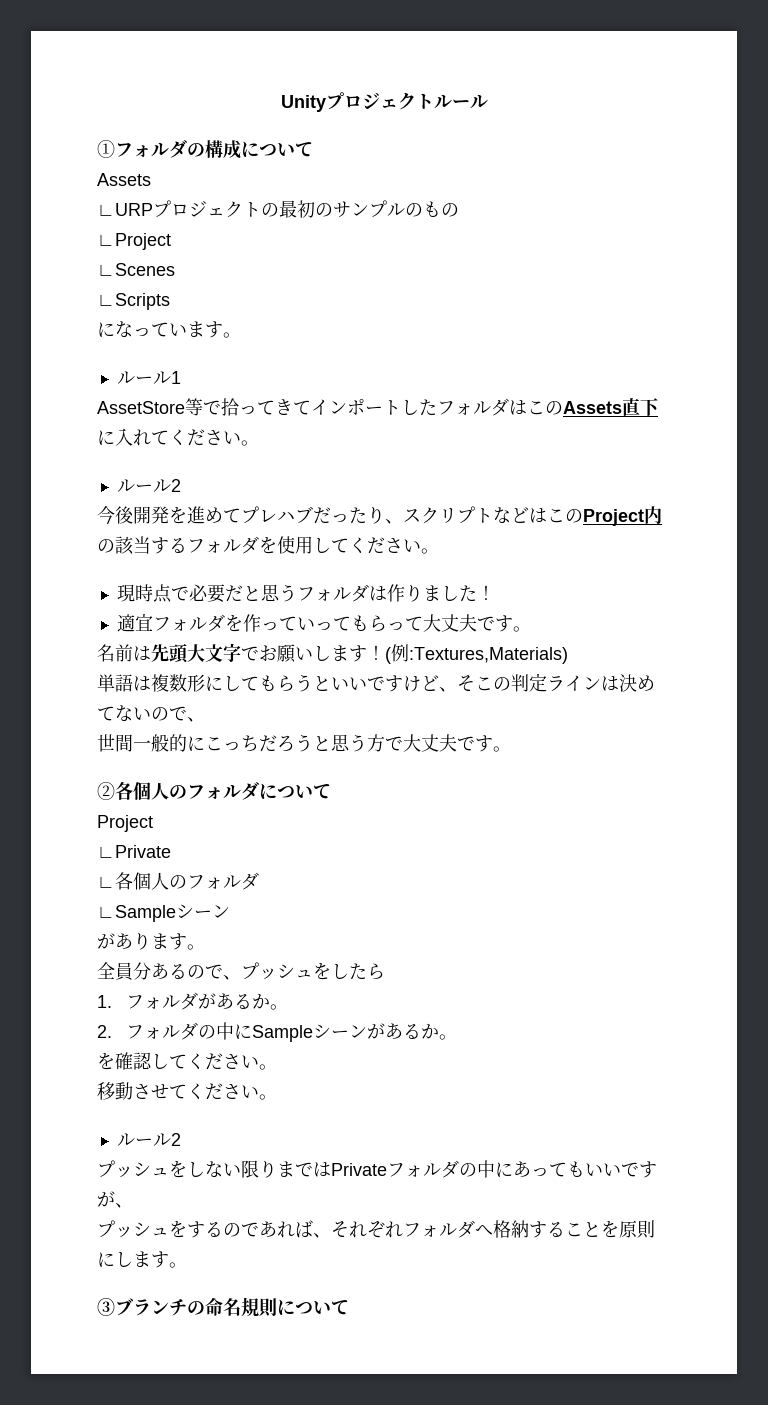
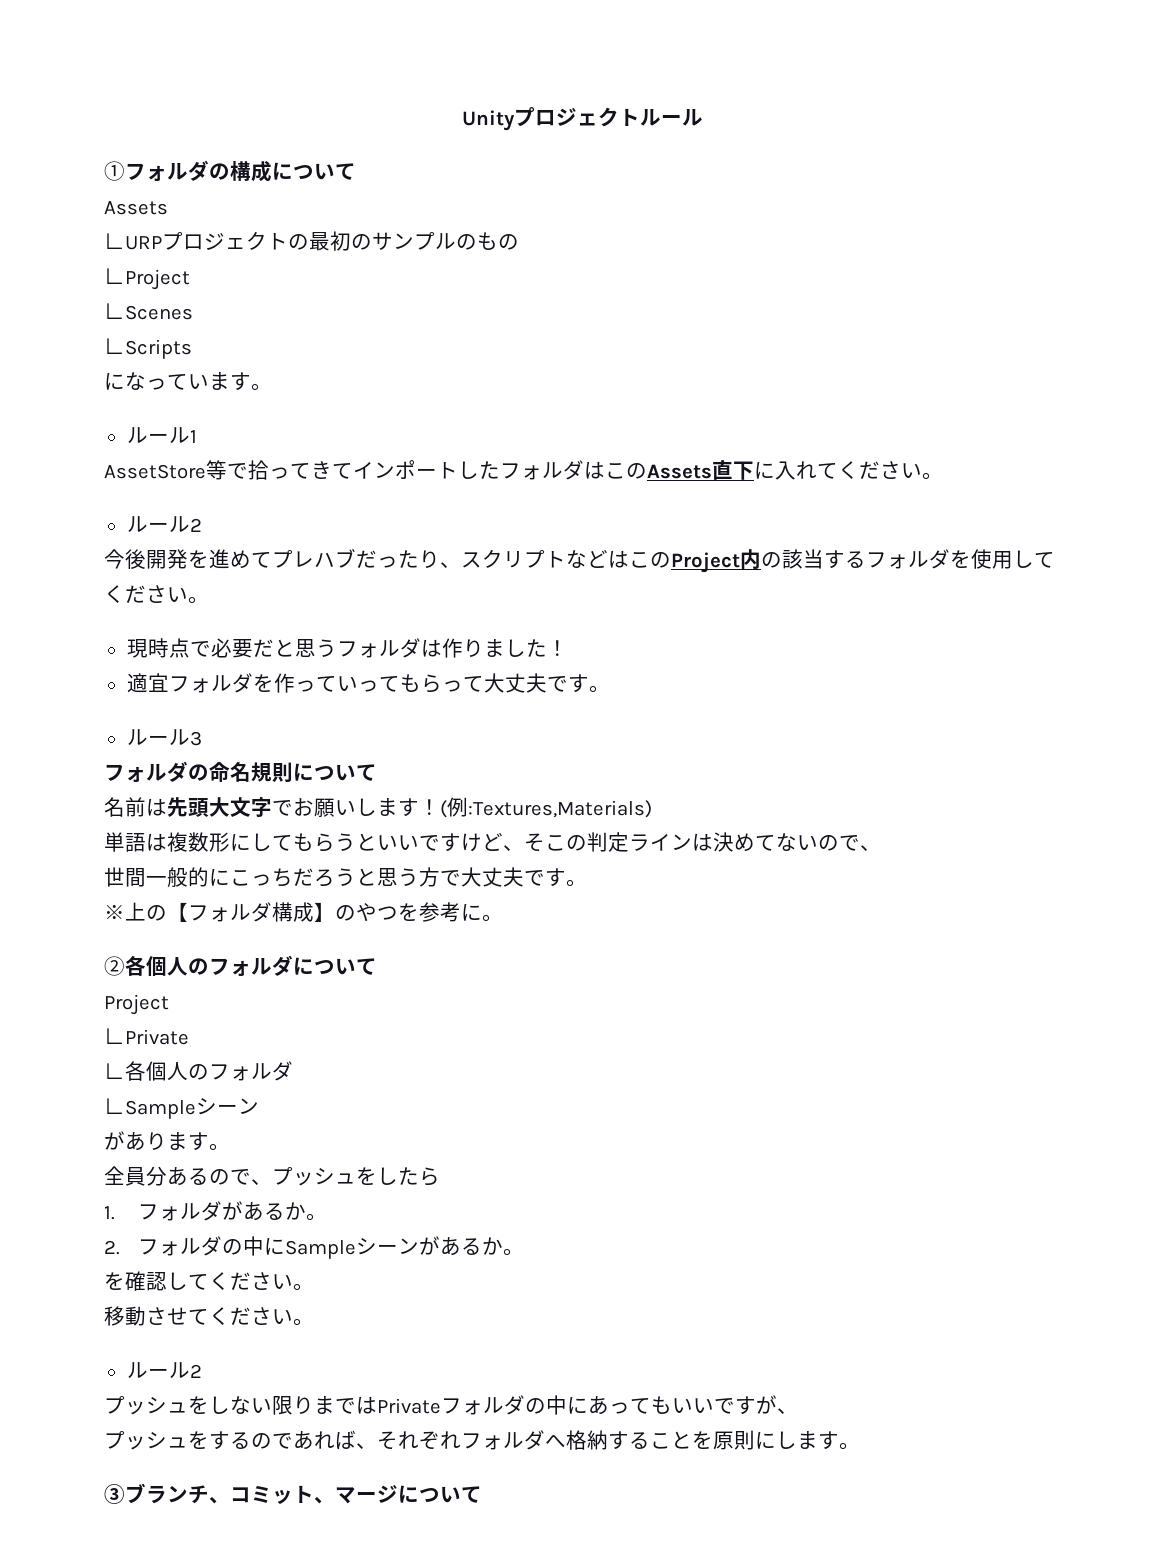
+ ルール3
+ フォルダの命名規則について
+ ※上の【フォルダ構成】のやつを参考に。
- ③ブランチの命名規則について
+ ③ブランチ、コミット、マージについて

